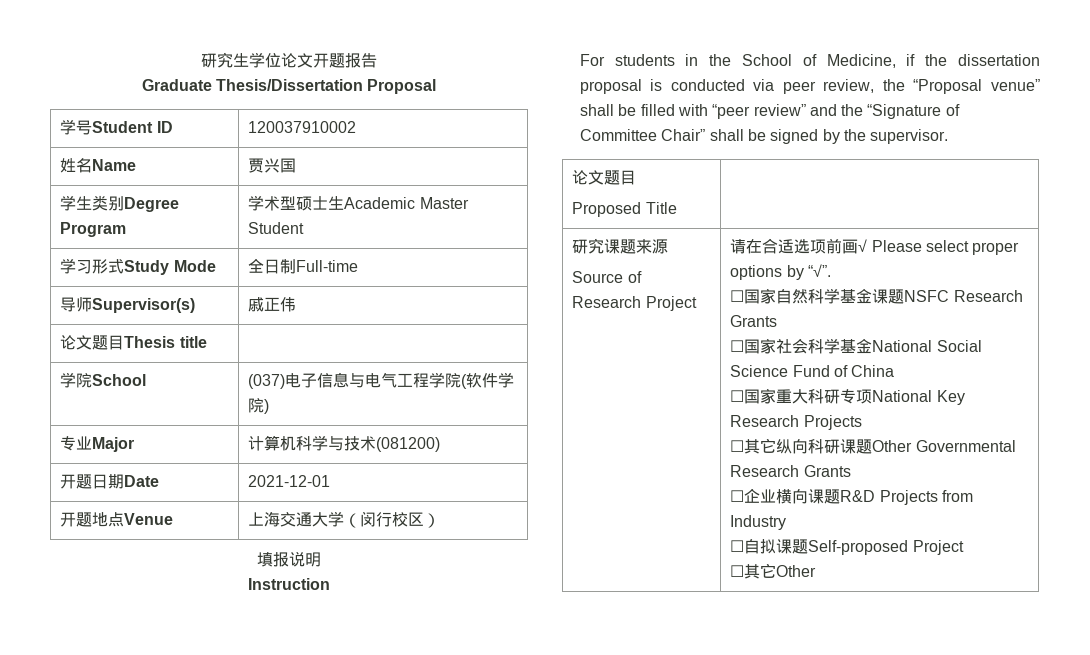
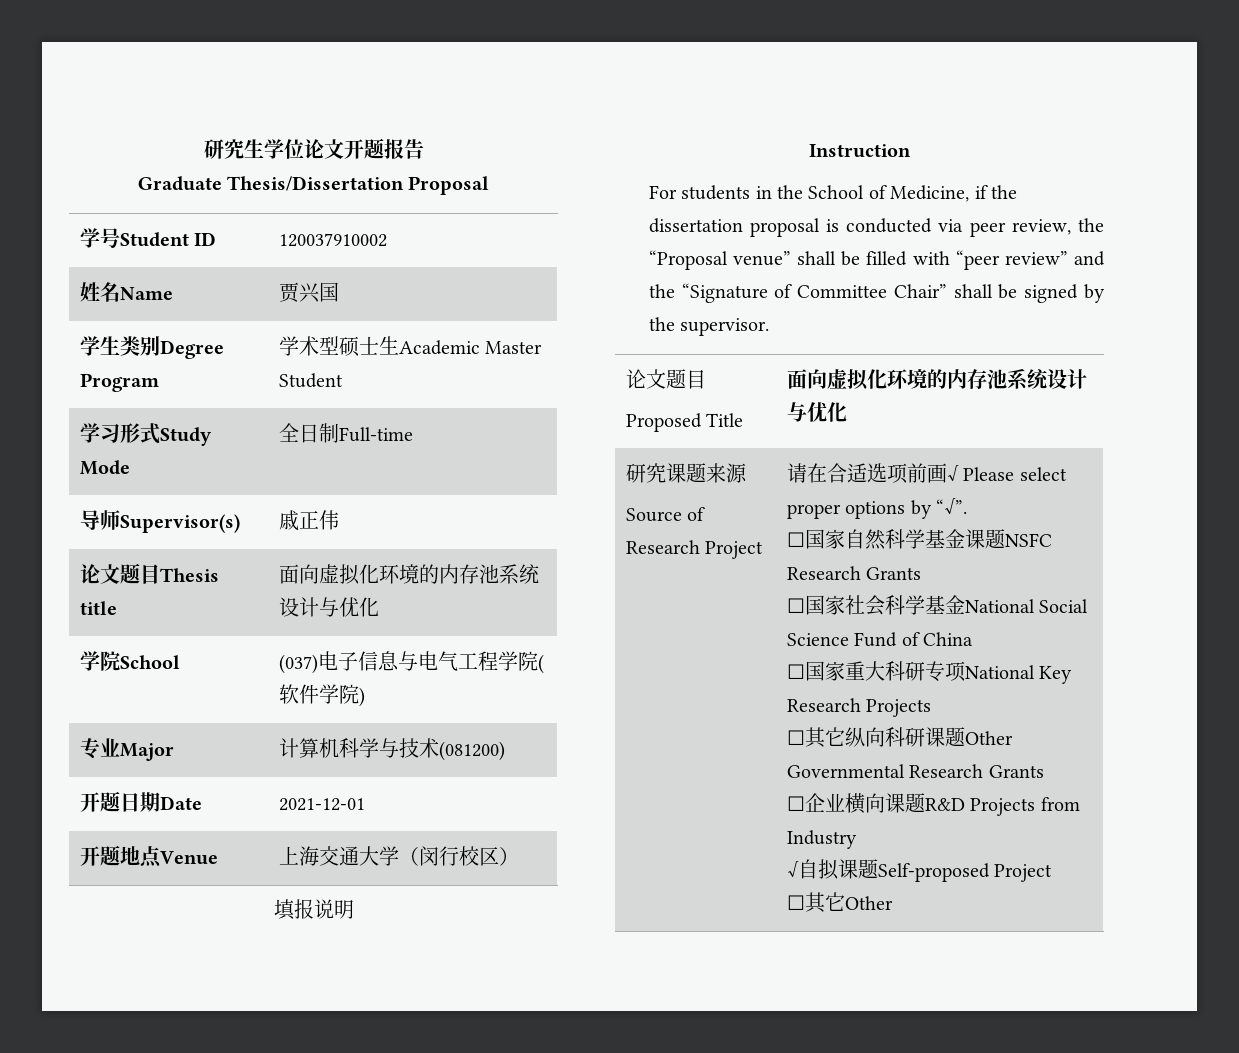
- 论文题目Thesis title |
+ 论文题目Thesis title | 面向虚拟化环境的内存池系统设计与优化
  For students in the School of Medicine, if the dissertation proposal is conducted via peer review, the “Proposal venue” shall be filled with “peer review” and the “Signature of Committee Chair” shall be signed by the supervisor.
  论文题目
- Proposed Title |
+ Proposed Title | 面向虚拟化环境的内存池系统设计与优化
- ☐自拟课题Self-proposed Project
+ √自拟课题Self-proposed Project

